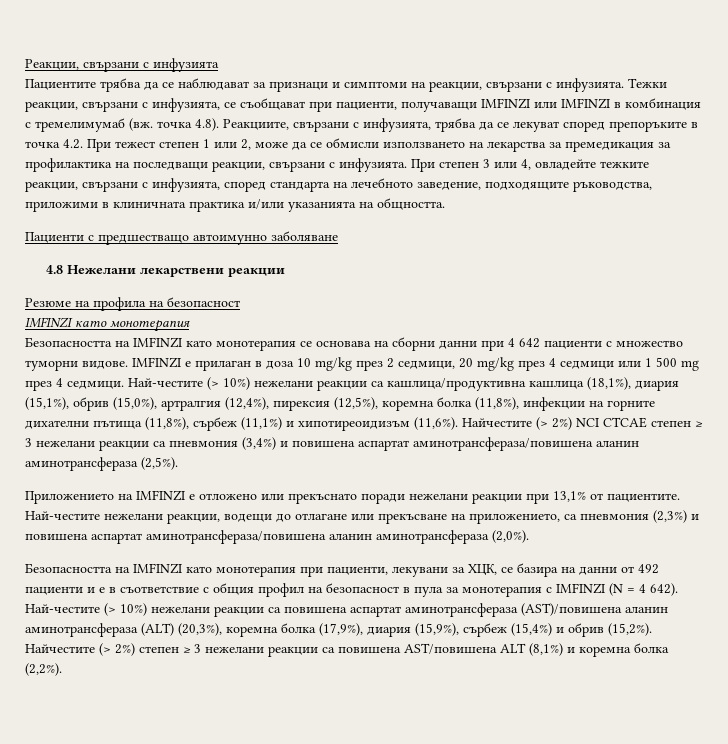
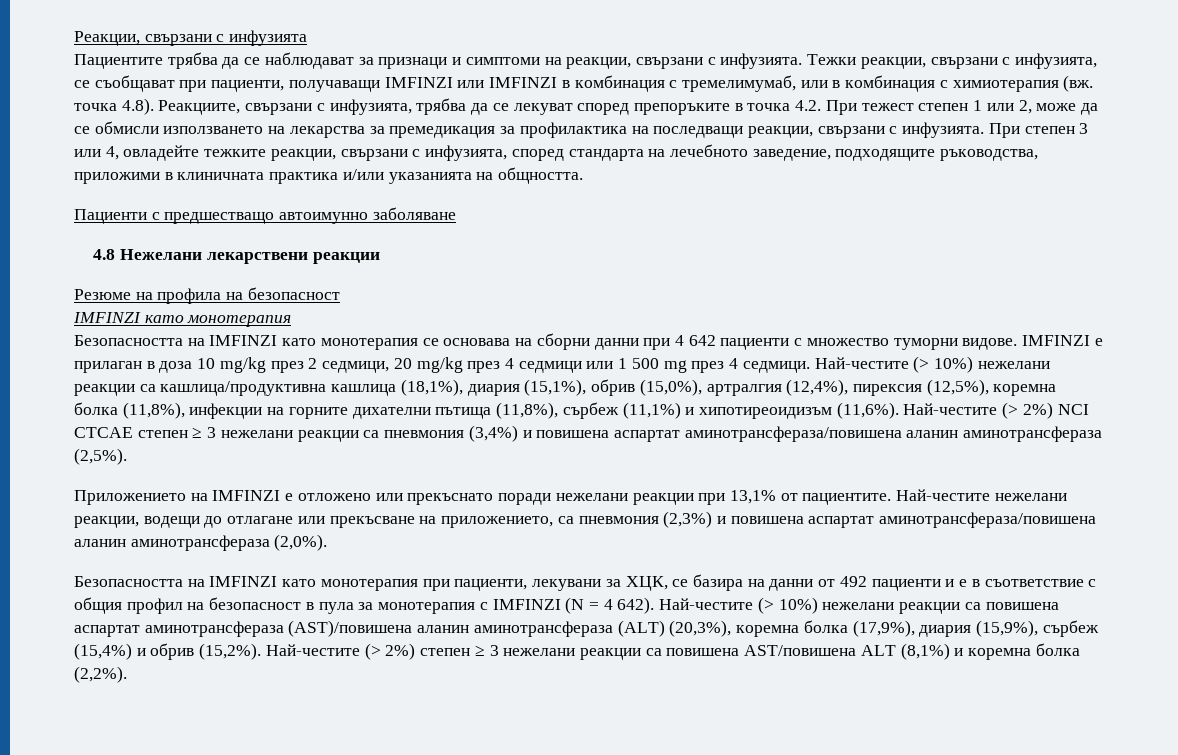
- Тежки реакции, свързани с инфузията, се съобщават при пациенти, получаващи IMFINZI или IMFINZI в комбинация с тремелимумаб (вж. точка 4.8). Реакциите, свързани с инфузията, трябва да се лекуват според препоръките в точка 4.2. При тежест степен 1 или 2, може да се обмисли използването на лекарства за премедикация за профилактика на последващи реакции, свързани с инфузията.
+ Тежки реакции, свързани с инфузията, се съобщават при пациенти, получаващи IMFINZI или IMFINZI в комбинация с тремелимумаб, или в комбинация с химиотерапия (вж. точка 4.8). Реакциите, свързани с инфузията, трябва да се лекуват според препоръките в точка 4.2. При тежест степен 1 или 2, може да се обмисли използването на лекарства за премедикация за профилактика на последващи реакции, свързани с инфузията.
- Найчестите (> 2%) NCI CTCAE степен ≥ 3 нежелани реакции са пневмония (3,4%) и повишена аспартат аминотрансфераза/повишена аланин аминотрансфераза (2,5%).
+ Най-честите (> 2%) NCI CTCAE степен ≥ 3 нежелани реакции са пневмония (3,4%) и повишена аспартат аминотрансфераза/повишена аланин аминотрансфераза (2,5%).
- Найчестите (> 2%) степен ≥ 3 нежелани реакции са повишена AST/повишена ALT (8,1%) и коремна болка (2,2%).
+ Най-честите (> 2%) степен ≥ 3 нежелани реакции са повишена AST/повишена ALT (8,1%) и коремна болка (2,2%).

